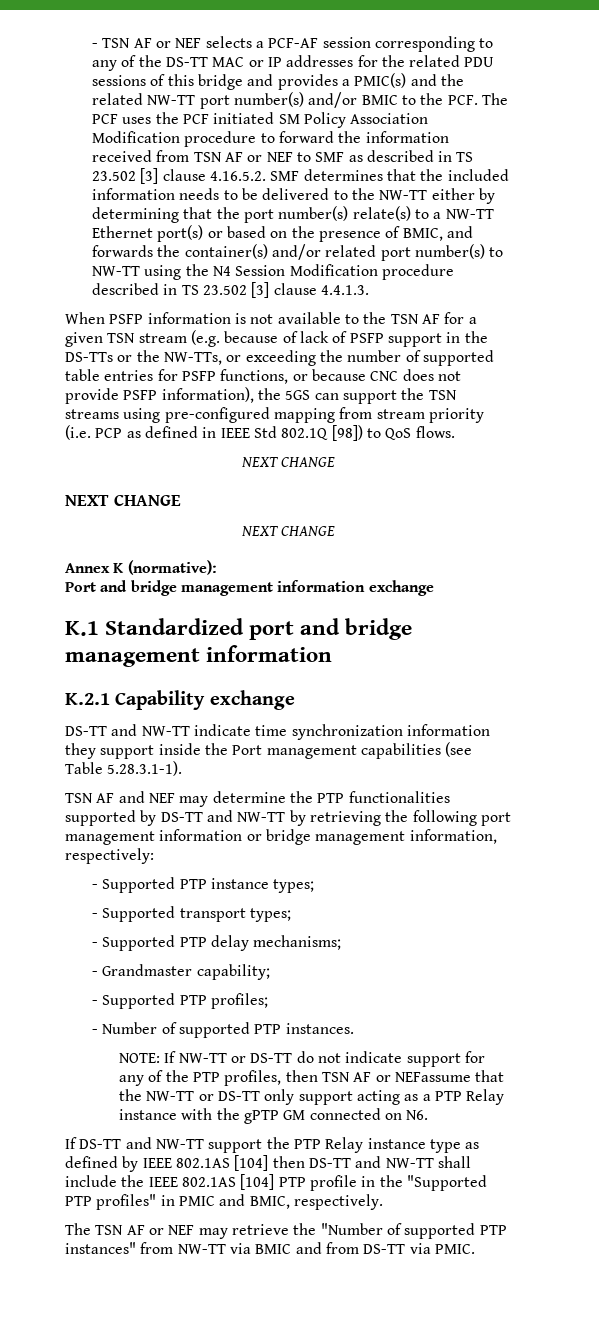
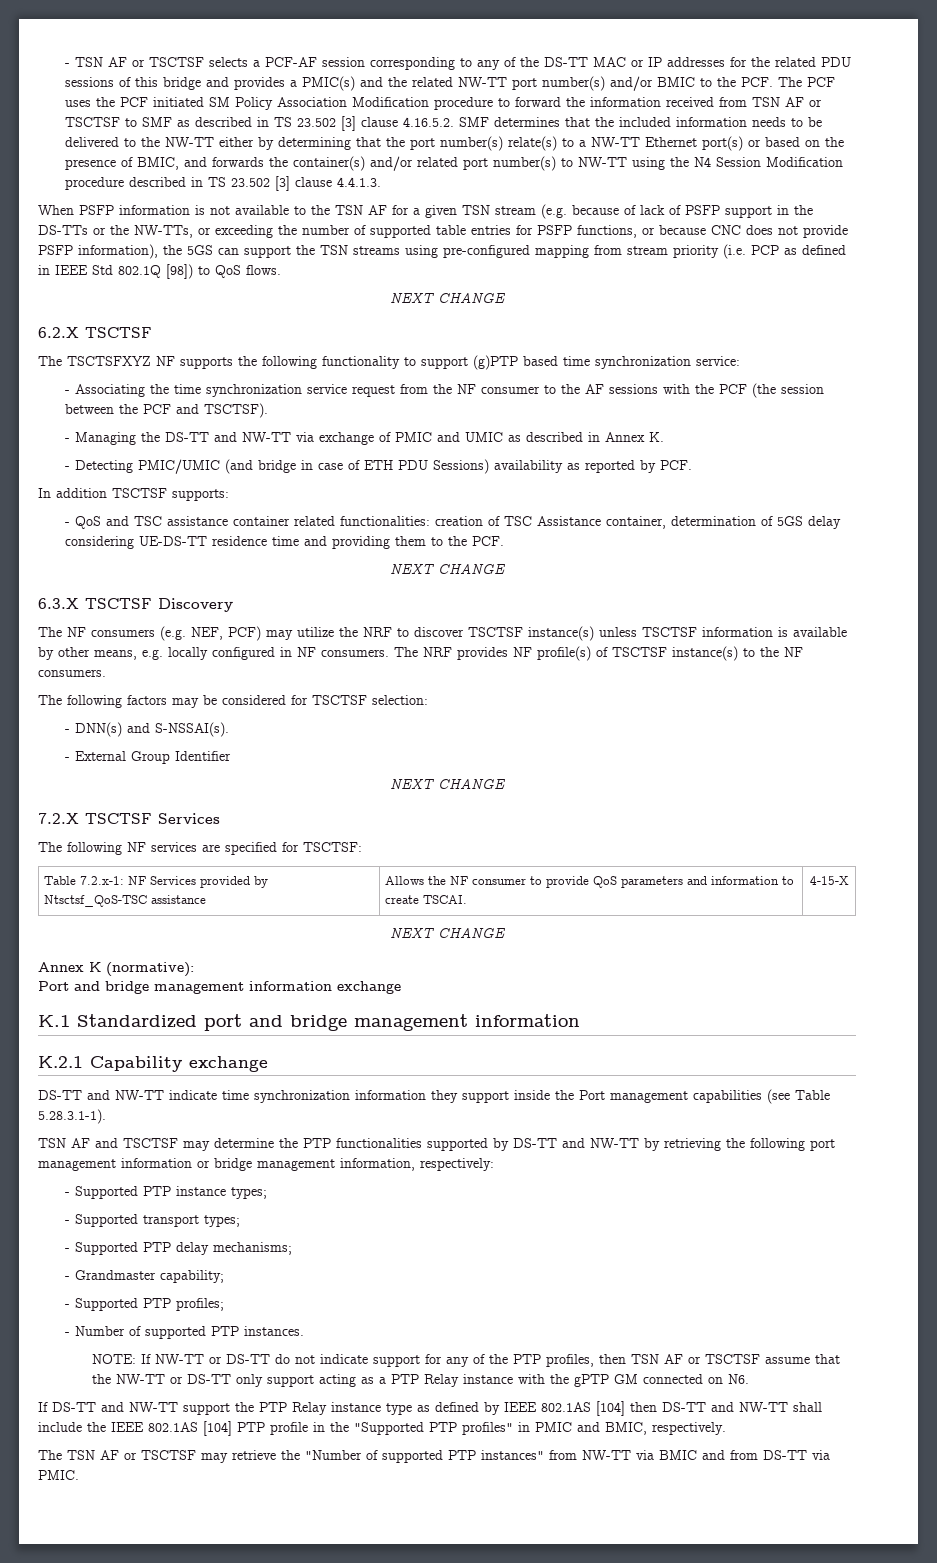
- - TSN AF or NEF selects a PCF-AF session corresponding to any of the DS-TT MAC or IP addresses for the related PDU sessions of this bridge and provides a PMIC(s) and the related NW-TT port number(s) and/or BMIC to the PCF. The PCF uses the PCF initiated SM Policy Association Modification procedure to forward the information received from TSN AF or NEF to SMF as described in TS 23.502 [3] clause 4.16.5.2. SMF determines that the included information needs to be delivered to the NW-TT either by determining that the port number(s) relate(s) to a NW-TT Ethernet port(s) or based on the presence of BMIC, and forwards the container(s) and/or related port number(s) to NW-TT using the N4 Session Modification procedure described in TS 23.502 [3] clause 4.4.1.3.
+ - TSN AF or TSCTSF selects a PCF-AF session corresponding to any of the DS-TT MAC or IP addresses for the related PDU sessions of this bridge and provides a PMIC(s) and the related NW-TT port number(s) and/or BMIC to the PCF. The PCF uses the PCF initiated SM Policy Association Modification procedure to forward the information received from TSN AF or TSCTSF to SMF as described in TS 23.502 [3] clause 4.16.5.2. SMF determines that the included information needs to be delivered to the NW-TT either by determining that the port number(s) relate(s) to a NW-TT Ethernet port(s) or based on the presence of BMIC, and forwards the container(s) and/or related port number(s) to NW-TT using the N4 Session Modification procedure described in TS 23.502 [3] clause 4.4.1.3.
  When PSFP information is not available to the TSN AF for a given TSN stream (e.g. because of lack of PSFP support in the DS-TTs or the NW-TTs, or exceeding the number of supported table entries for PSFP functions, or because CNC does not provide PSFP information), the 5GS can support the TSN streams using pre-configured mapping from stream priority (i.e. PCP as defined in IEEE Std 802.1Q [98]) to QoS flows.
  NEXT CHANGE
+ 6.2.X TSCTSF
+ The TSCTSFXYZ NF supports the following functionality to support (g)PTP based time synchronization service:
+ - Associating the time synchronization service request from the NF consumer to the AF sessions with the PCF (the session between the PCF and TSCTSF).
+ - Managing the DS-TT and NW-TT via exchange of PMIC and UMIC as described in Annex K.
+ - Detecting PMIC/UMIC (and bridge in case of ETH PDU Sessions) availability as reported by PCF.
+ In addition TSCTSF supports:
+ - QoS and TSC assistance container related functionalities: creation of TSC Assistance container, determination of 5GS delay considering UE-DS-TT residence time and providing them to the PCF.
  NEXT CHANGE
+ 6.3.X TSCTSF Discovery
+ The NF consumers (e.g. NEF, PCF) may utilize the NRF to discover TSCTSF instance(s) unless TSCTSF information is available by other means, e.g. locally configured in NF consumers. The NRF provides NF profile(s) of TSCTSF instance(s) to the NF consumers.
+ The following factors may be considered for TSCTSF selection:
+ - DNN(s) and S-NSSAI(s).
+ - External Group Identifier
+ NEXT CHANGE
+ 7.2.X TSCTSF Services
+ The following NF services are specified for TSCTSF:
+ Table 7.2.x-1: NF Services provided by Ntsctsf_QoS-TSC assistance | Allows the NF consumer to provide QoS parameters and information to create TSCAI. | 4-15-X
- TSN AF and NEF may determine the PTP functionalities supported by DS-TT and NW-TT by retrieving the following port management information or bridge management information, respectively:
+ TSN AF and TSCTSF may determine the PTP functionalities supported by DS-TT and NW-TT by retrieving the following port management information or bridge management information, respectively:
- NOTE: If NW-TT or DS-TT do not indicate support for any of the PTP profiles, then TSN AF or NEFassume that the NW-TT or DS-TT only support acting as a PTP Relay instance with the gPTP GM connected on N6.
+ NOTE: If NW-TT or DS-TT do not indicate support for any of the PTP profiles, then TSN AF or TSCTSF assume that the NW-TT or DS-TT only support acting as a PTP Relay instance with the gPTP GM connected on N6.
- The TSN AF or NEF may retrieve the "Number of supported PTP instances" from NW-TT via BMIC and from DS-TT via PMIC.
+ The TSN AF or TSCTSF may retrieve the "Number of supported PTP instances" from NW-TT via BMIC and from DS-TT via PMIC.

